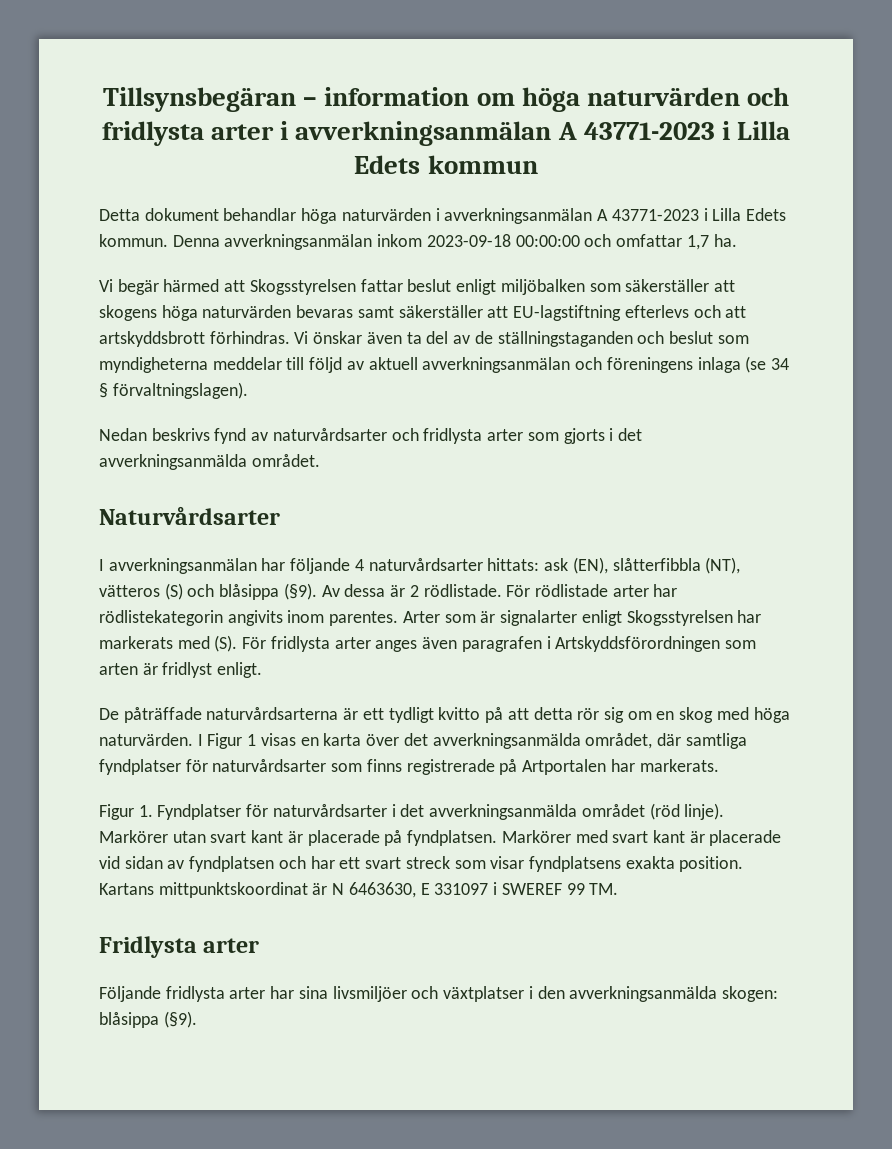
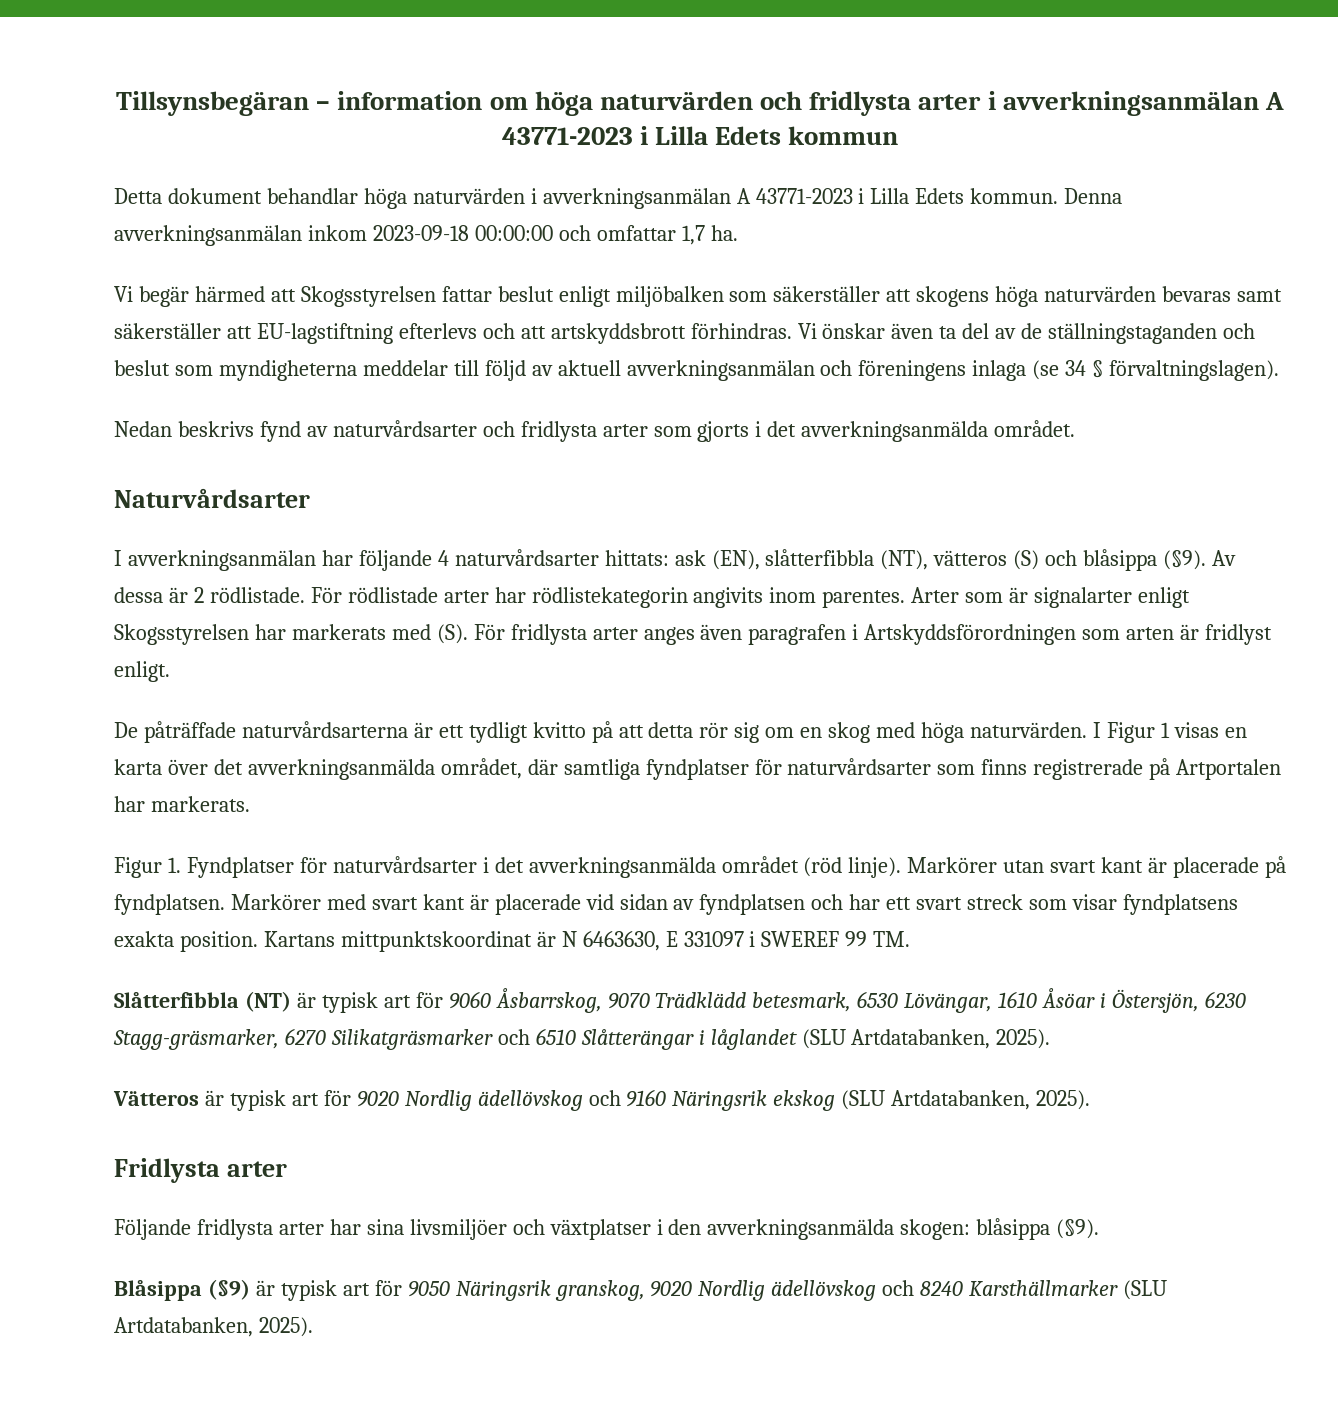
+ Slåtterfibbla (NT) är typisk art för 9060 Åsbarrskog, 9070 Trädklädd betesmark, 6530 Lövängar, 1610 Åsöar i Östersjön, 6230 Stagg-gräsmarker, 6270 Silikatgräsmarker och 6510 Slåtterängar i låglandet (SLU Artdatabanken, 2025).
+ Vätteros är typisk art för 9020 Nordlig ädellövskog och 9160 Näringsrik ekskog (SLU Artdatabanken, 2025).
+ Blåsippa (§9) är typisk art för 9050 Näringsrik granskog, 9020 Nordlig ädellövskog och 8240 Karsthällmarker (SLU Artdatabanken, 2025).

